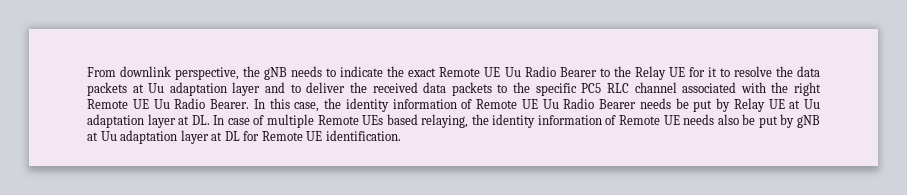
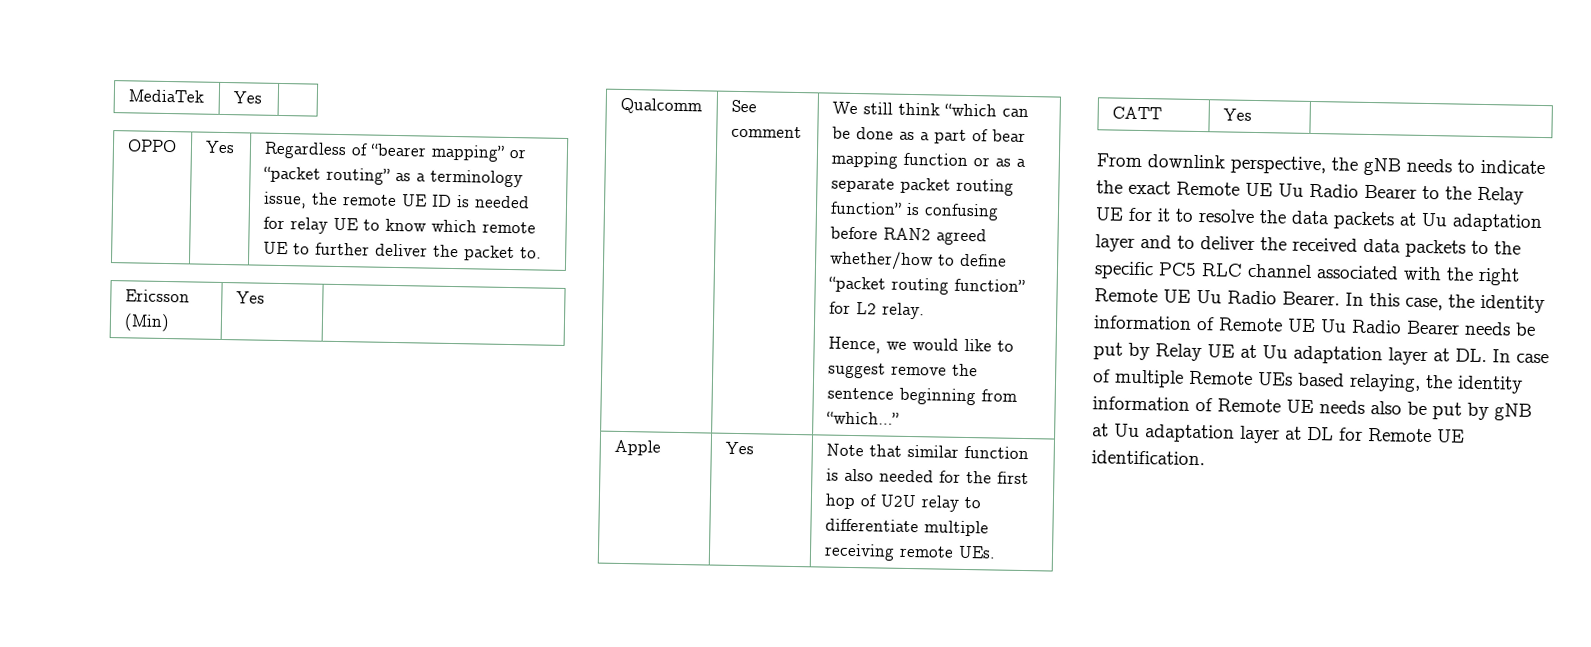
+ MediaTek | Yes |
+ OPPO | Yes | Regardless of “bearer mapping” or “packet routing” as a terminology issue, the remote UE ID is needed for relay UE to know which remote UE to further deliver the packet to.
+ Ericsson (Min) | Yes |
+ Qualcomm | See comment | We still think “which can be done as a part of bear mapping function or as a separate packet routing function” is confusing before RAN2 agreed whether/how to define “packet routing function” for L2 relay.
+ Hence, we would like to suggest remove the sentence beginning from “which…”
+ Apple | Yes | Note that similar function is also needed for the first hop of U2U relay to differentiate multiple receiving remote UEs.
+ CATT | Yes |

